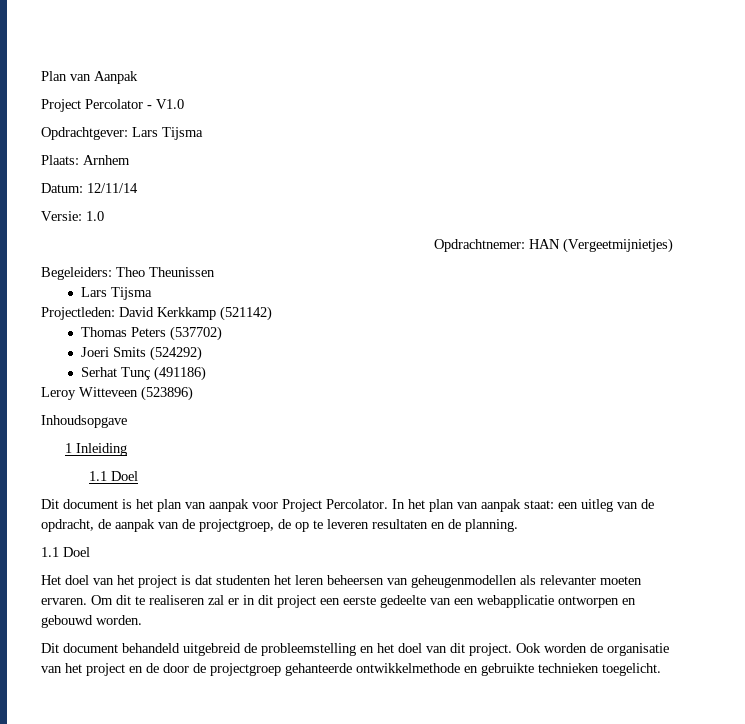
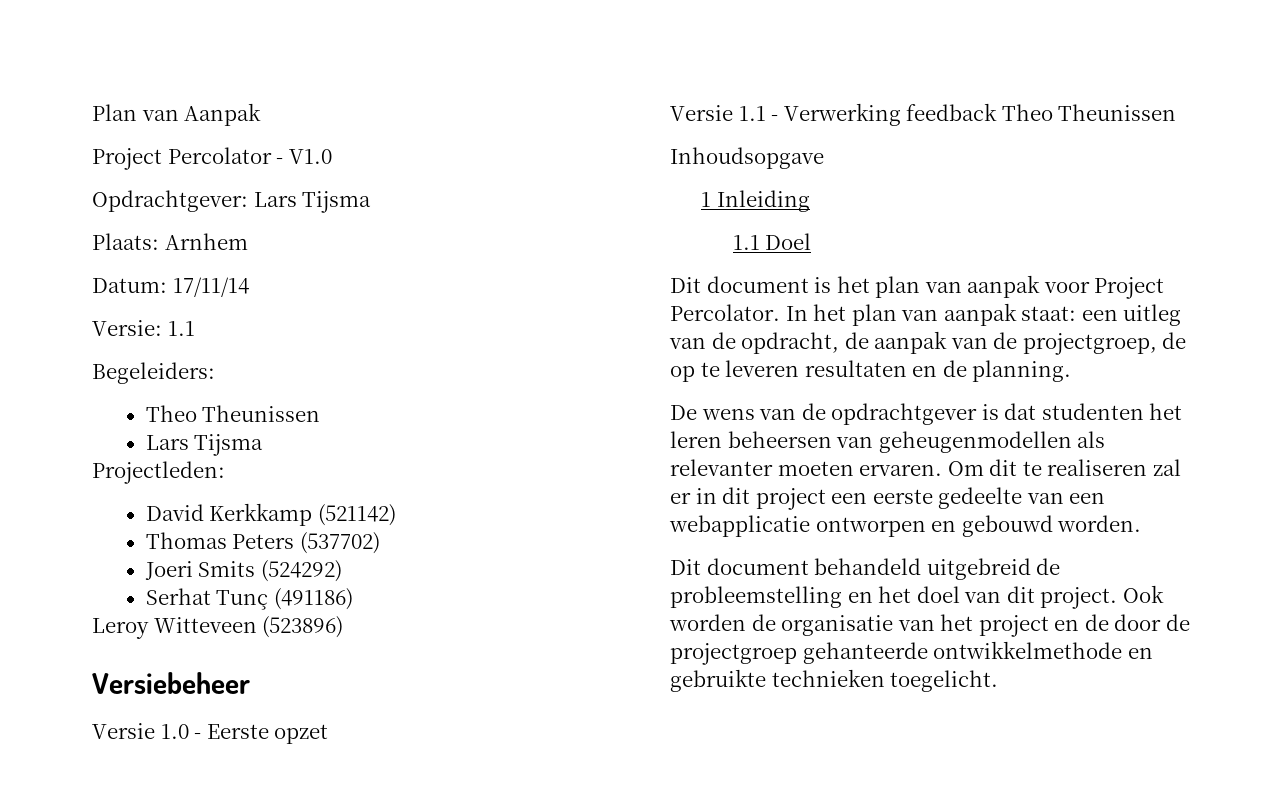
- Datum: 12/11/14
+ Datum: 17/11/14
- Versie: 1.0
- Opdrachtnemer: HAN (Vergeetmijnietjes)
+ Versie: 1.1
- Begeleiders: Theo Theunissen
+ Begeleiders:
+ Theo Theunissen
- Projectleden: David Kerkkamp (521142)
+ Projectleden:
+ David Kerkkamp (521142)
+ Versiebeheer
+ Versie 1.0 - Eerste opzet
+ Versie 1.1 - Verwerking feedback Theo Theunissen
  In het plan van aanpak staat: een uitleg van de opdracht, de aanpak van de projectgroep, de op te leveren resultaten en de planning.
- 1.1 Doel
- Het doel van het project is dat studenten het leren beheersen van geheugenmodellen als relevanter moeten ervaren.
+ De wens van de opdrachtgever is dat studenten het leren beheersen van geheugenmodellen als relevanter moeten ervaren.

